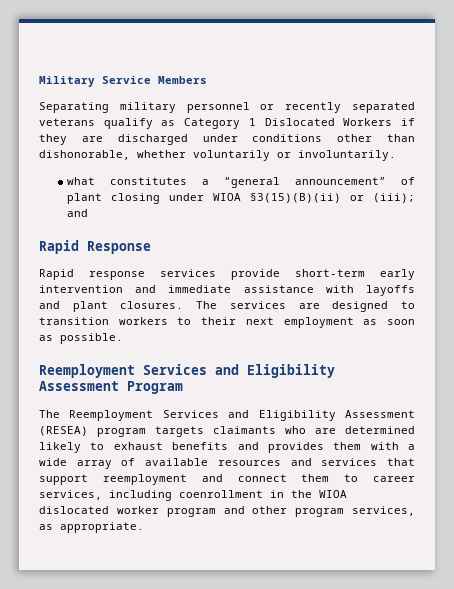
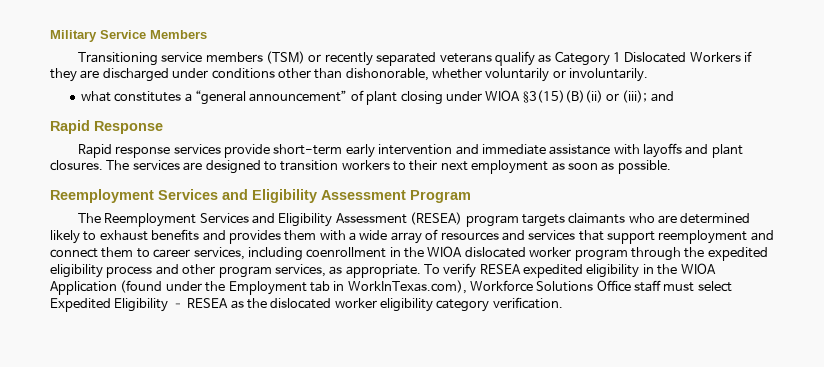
- Separating military personnel or recently separated veterans qualify as Category 1 Dislocated Workers if they are discharged under conditions other than dishonorable, whether voluntarily or involuntarily.
+ Transitioning service members (TSM) or recently separated veterans qualify as Category 1 Dislocated Workers if they are discharged under conditions other than dishonorable, whether voluntarily or involuntarily.
- The Reemployment Services and Eligibility Assessment (RESEA) program targets claimants who are determined likely to exhaust benefits and provides them with a wide array of available resources and services that support reemployment and connect them to career services, including coenrollment in the WIOA dislocated worker program and other program services, as appropriate.
+ The Reemployment Services and Eligibility Assessment (RESEA) program targets claimants who are determined likely to exhaust benefits and provides them with a wide array of resources and services that support reemployment and connect them to career services, including coenrollment in the WIOA dislocated worker program through the expedited eligibility process and other program services, as appropriate.
+ To verify RESEA expedited eligibility in the WIOA Application (found under the Employment tab in WorkInTexas.com), Workforce Solutions Office staff must select Expedited Eligibility – RESEA as the dislocated worker eligibility category verification.

